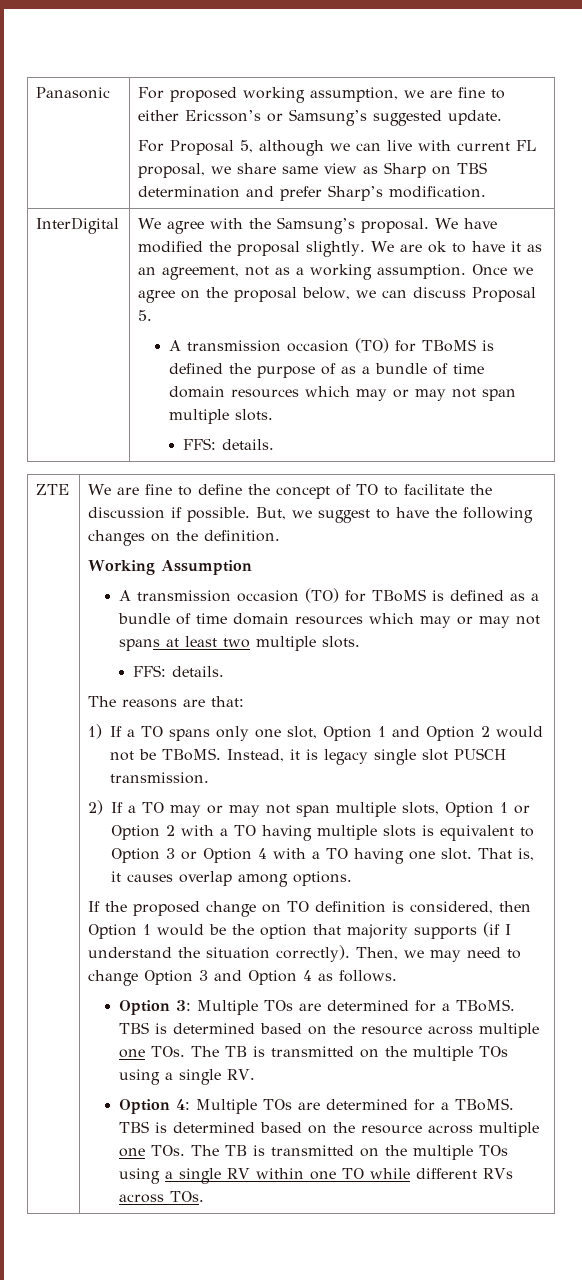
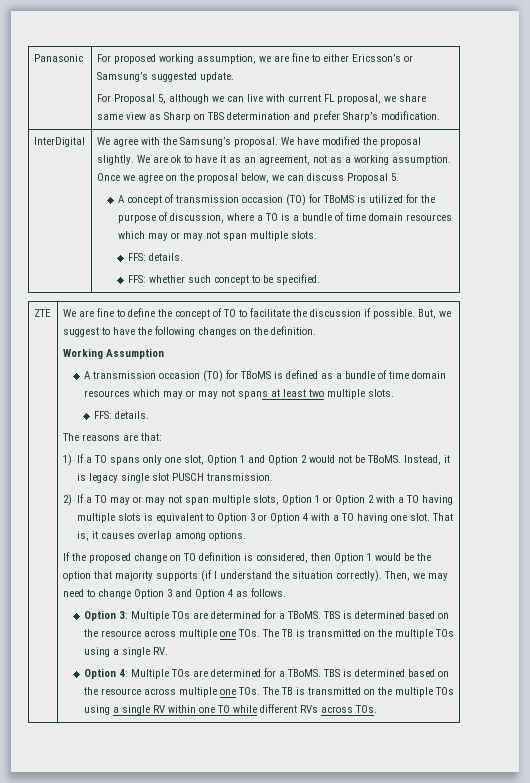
- A transmission occasion (TO) for TBoMS is defined the purpose of as a bundle of time domain resources which may or may not span multiple slots.
+ A concept of transmission occasion (TO) for TBoMS is utilized for the purpose of discussion, where a TO is a bundle of time domain resources which may or may not span multiple slots.
+ FFS: whether such concept to be specified.

